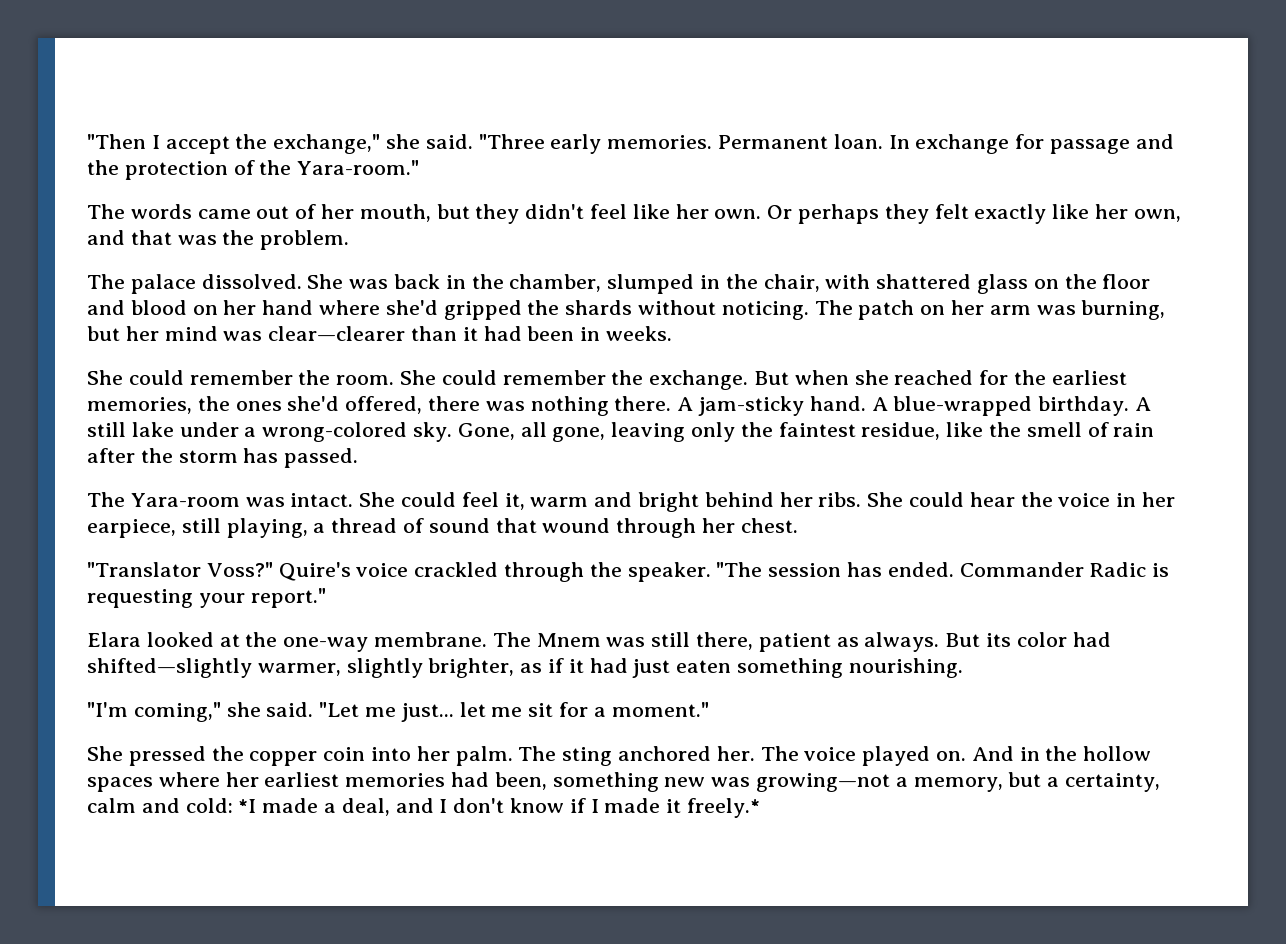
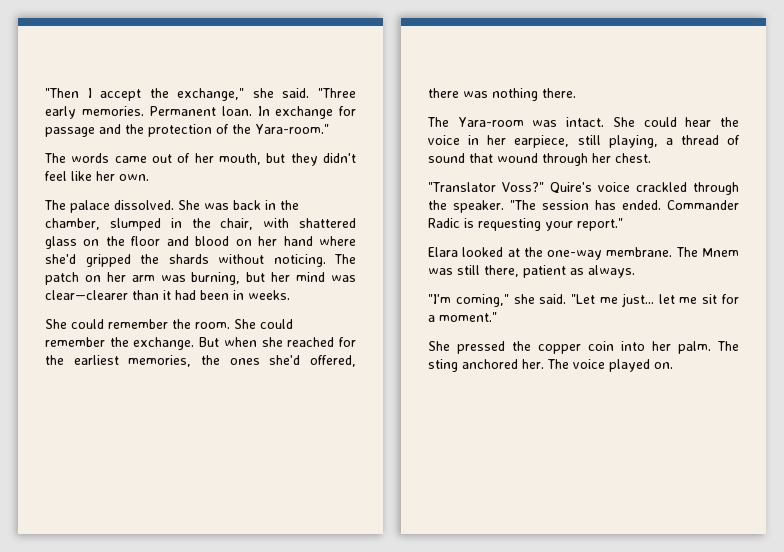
- Or perhaps they felt exactly like her own, and that was the problem.
- A jam-sticky hand. A blue-wrapped birthday. A still lake under a wrong-colored sky. Gone, all gone, leaving only the faintest residue, like the smell of rain after the storm has passed.
- She could feel it, warm and bright behind her ribs. She could hear the voice in her earpiece, still playing, a thread of sound that wound through her chest.
+ She could hear the voice in her earpiece, still playing, a thread of sound that wound through her chest.
- But its color had shifted—slightly warmer, slightly brighter, as if it had just eaten something nourishing.
- And in the hollow spaces where her earliest memories had been, something new was growing—not a memory, but a certainty, calm and cold: *I made a deal, and I don't know if I made it freely.*

